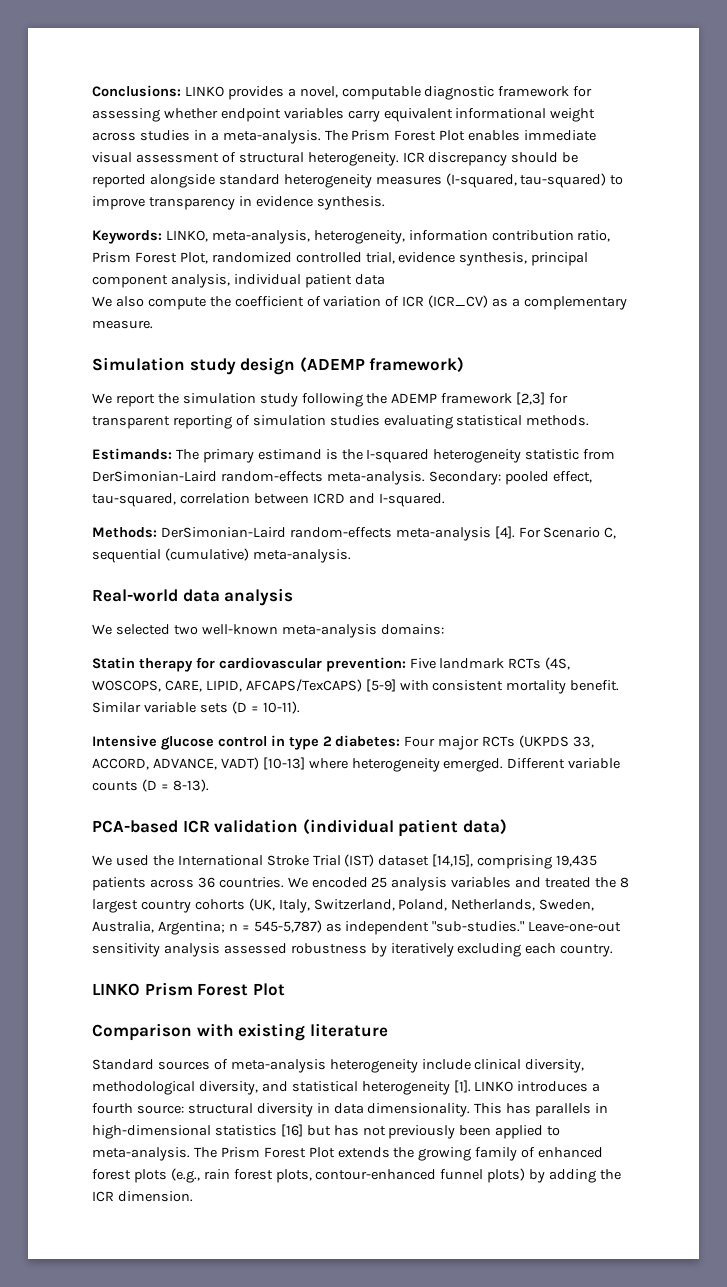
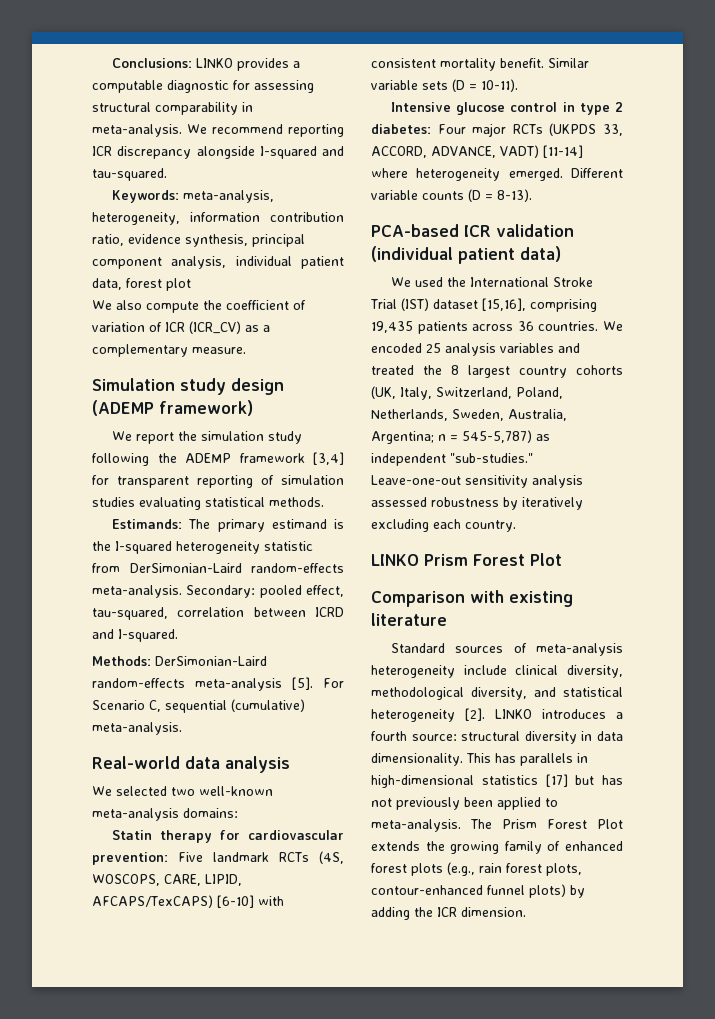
- Conclusions: LINKO provides a novel, computable diagnostic framework for assessing whether endpoint variables carry equivalent informational weight across studies in a meta-analysis. The Prism Forest Plot enables immediate visual assessment of structural heterogeneity. ICR discrepancy should be reported alongside standard heterogeneity measures (I-squared, tau-squared) to improve transparency in evidence synthesis.
+ Conclusions: LINKO provides a computable diagnostic for assessing structural comparability in meta-analysis. We recommend reporting ICR discrepancy alongside I-squared and tau-squared.
- Keywords: LINKO, meta-analysis, heterogeneity, information contribution ratio, Prism Forest Plot, randomized controlled trial, evidence synthesis, principal component analysis, individual patient data
+ Keywords: meta-analysis, heterogeneity, information contribution ratio, evidence synthesis, principal component analysis, individual patient data, forest plot
- We report the simulation study following the ADEMP framework [2,3] for transparent reporting of simulation studies evaluating statistical methods.
+ We report the simulation study following the ADEMP framework [3,4] for transparent reporting of simulation studies evaluating statistical methods.
- Methods: DerSimonian-Laird random-effects meta-analysis [4].
+ Methods: DerSimonian-Laird random-effects meta-analysis [5].
- Statin therapy for cardiovascular prevention: Five landmark RCTs (4S, WOSCOPS, CARE, LIPID, AFCAPS/TexCAPS) [5-9] with consistent mortality benefit.
+ Statin therapy for cardiovascular prevention: Five landmark RCTs (4S, WOSCOPS, CARE, LIPID, AFCAPS/TexCAPS) [6-10] with consistent mortality benefit.
- Intensive glucose control in type 2 diabetes: Four major RCTs (UKPDS 33, ACCORD, ADVANCE, VADT) [10-13] where heterogeneity emerged.
+ Intensive glucose control in type 2 diabetes: Four major RCTs (UKPDS 33, ACCORD, ADVANCE, VADT) [11-14] where heterogeneity emerged.
- We used the International Stroke Trial (IST) dataset [14,15], comprising 19,435 patients across 36 countries.
+ We used the International Stroke Trial (IST) dataset [15,16], comprising 19,435 patients across 36 countries.
- Standard sources of meta-analysis heterogeneity include clinical diversity, methodological diversity, and statistical heterogeneity [1].
+ Standard sources of meta-analysis heterogeneity include clinical diversity, methodological diversity, and statistical heterogeneity [2].
- This has parallels in high-dimensional statistics [16] but has not previously been applied to meta-analysis.
+ This has parallels in high-dimensional statistics [17] but has not previously been applied to meta-analysis.

